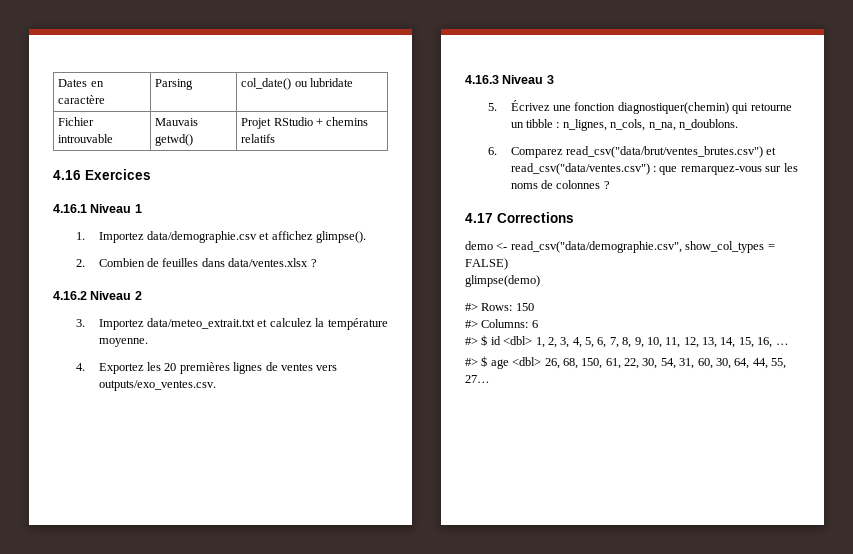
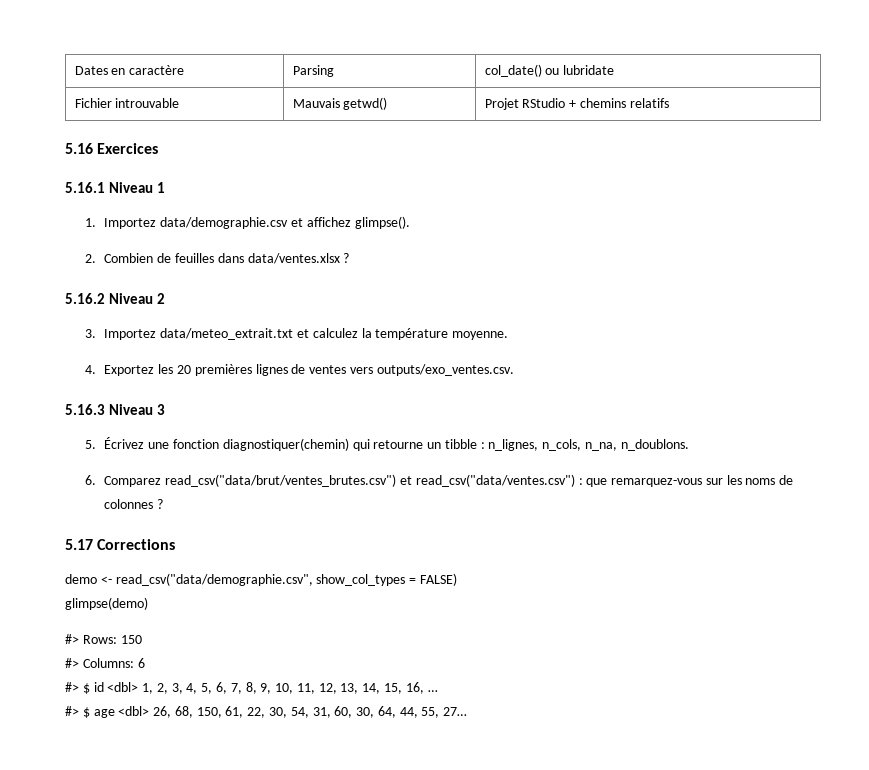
- 4.16 Exercices
+ 5.16 Exercices
- 4.16.1 Niveau 1
+ 5.16.1 Niveau 1
- 4.16.2 Niveau 2
+ 5.16.2 Niveau 2
- 4.16.3 Niveau 3
+ 5.16.3 Niveau 3
- 4.17 Corrections
+ 5.17 Corrections

